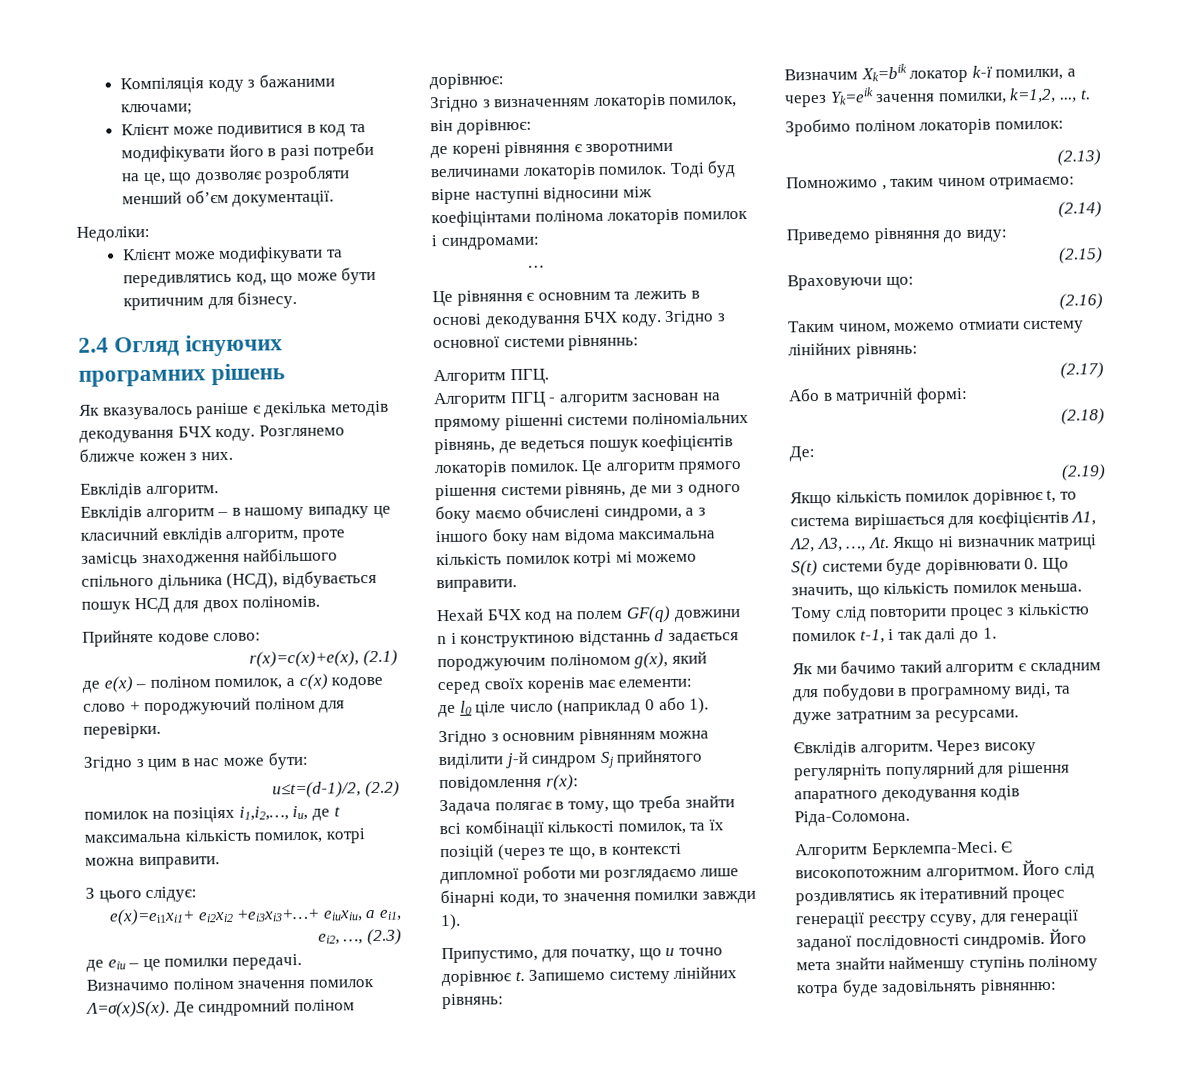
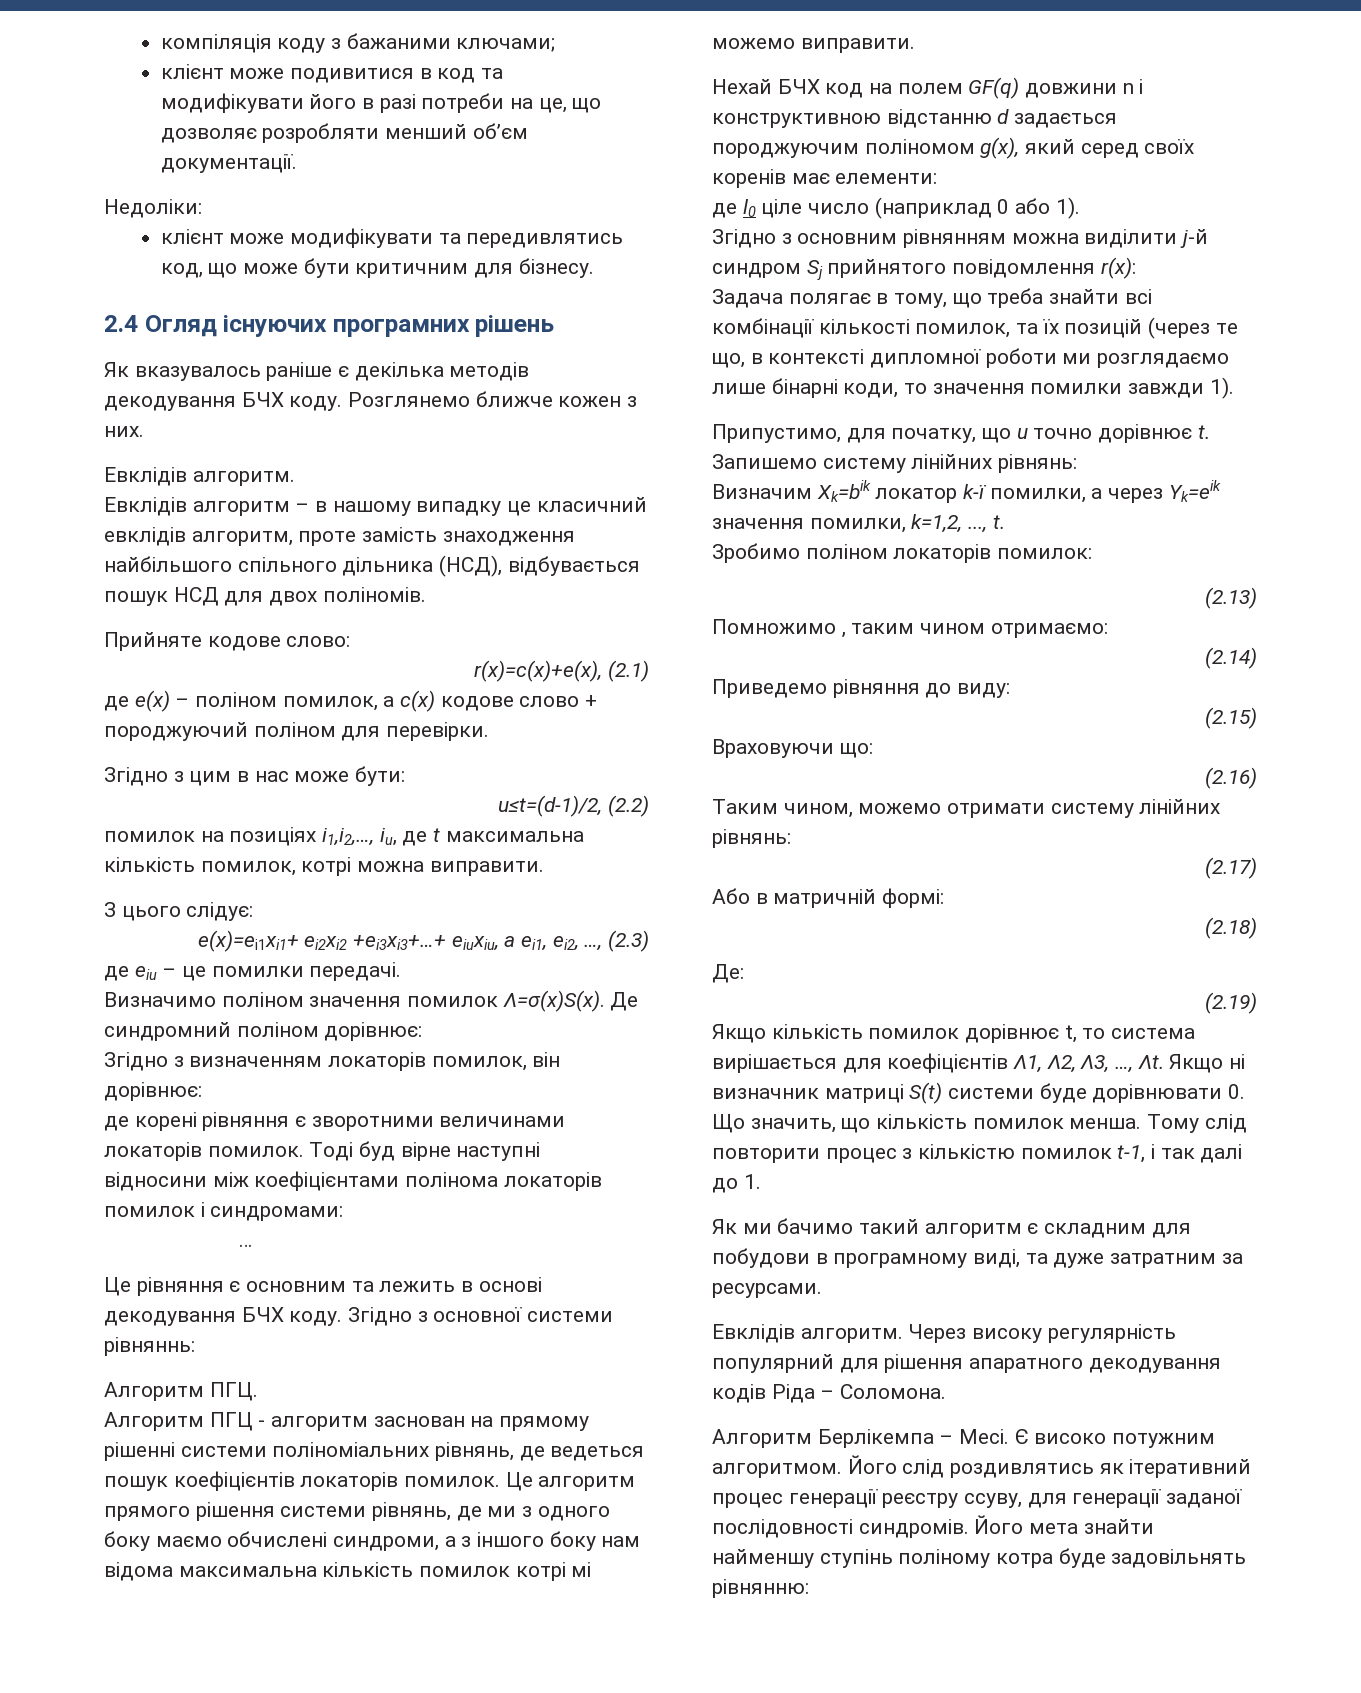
- Компіляція коду з бажаними ключами;
+ компіляція коду з бажаними ключами;
- Клієнт може подивитися в код та модифікувати його в разі потреби на це, що дозволяє розробляти менший об’єм документації.
+ клієнт може подивитися в код та модифікувати його в разі потреби на це, що дозволяє розробляти менший об’єм документації.
- Клієнт може модифікувати та передивлятись код, що може бути критичним для бізнесу.
+ клієнт може модифікувати та передивлятись код, що може бути критичним для бізнесу.
- Евклідів алгоритм – в нашому випадку це класичний евклідів алгоритм, проте замісць знаходження найбільшого спільного дільника (НСД), відбувається пошук НСД для двох поліномів.
+ Евклідів алгоритм – в нашому випадку це класичний евклідів алгоритм, проте замість знаходження найбільшого спільного дільника (НСД), відбувається пошук НСД для двох поліномів.
- помилок на позіціях i1,i2,…, iu, де t максимальна кількість помилок, котрі можна виправити.
+ помилок на позиціях i1,i2,…, iu, де t максимальна кількість помилок, котрі можна виправити.
- Тоді буд вірне наступні відносини між коефіцінтами полінома локаторів помилок і синдромами:
+ Тоді буд вірне наступні відносини між коефіцієнтами полінома локаторів помилок і синдромами:
- Нехай БЧХ код на полем GF(q) довжини n і конструктиною відстаннь d задається породжуючим поліномом g(x), який серед своїх коренів має елементи:
+ Нехай БЧХ код на полем GF(q) довжини n і конструктивною відстанню d задається породжуючим поліномом g(x), який серед своїх коренів має елементи:
- Задача полягає в тому, що треба знайти всі комбінації кількості помилок, та їх позіцій (через те що, в контексті дипломної роботи ми розглядаємо лише бінарні коди, то значення помилки завжди 1).
+ Задача полягає в тому, що треба знайти всі комбінації кількості помилок, та їх позицій (через те що, в контексті дипломної роботи ми розглядаємо лише бінарні коди, то значення помилки завжди 1).
- Визначим Xk=bik локатор k-ї помилки, а через Yk=eik зачення помилки, k=1,2, ..., t.
+ Визначим Xk=bik локатор k-ї помилки, а через Yk=eik значення помилки, k=1,2, ..., t.
- Таким чином, можемо отмиати систему лінійних рівнянь:
+ Таким чином, можемо отримати систему лінійних рівнянь:
- Якщо кількість помилок дорівнює t, то система вирішається для коєфіцієнтів Λ1, Λ2, Λ3, …, Λt. Якщо ні визначник матриці S(t) системи буде дорівнювати 0. Що значить, що кількість помилок меньша.
+ Якщо кількість помилок дорівнює t, то система вирішається для коефіцієнтів Λ1, Λ2, Λ3, …, Λt. Якщо ні визначник матриці S(t) системи буде дорівнювати 0. Що значить, що кількість помилок менша.
  Як ми бачимо такий алгоритм є складним для побудови в програмному виді, та дуже затратним за ресурсами.
- Євклідів алгоритм.
+ Евклідів алгоритм.
- Через високу регулярніть популярний для рішення апаратного декодування кодів Ріда-Соломона.
- Алгоритм Берклемпа-Месі. Є високопотожним алгоритмом.
+ Через високу регулярність популярний для рішення апаратного декодування кодів Ріда – Соломона.
+ Алгоритм Берлікемпа – Месі. Є високо потужним алгоритмом.

